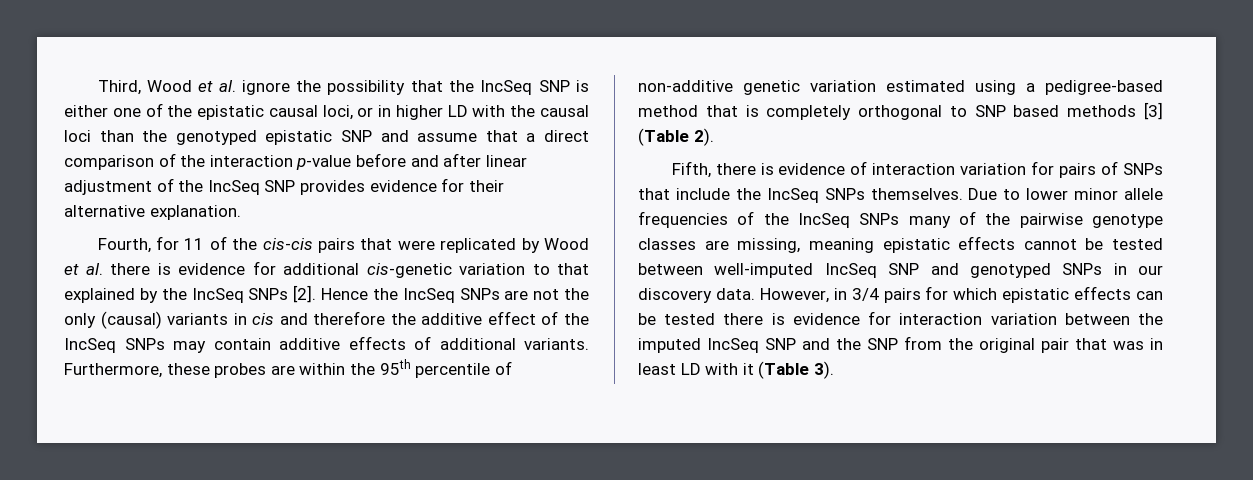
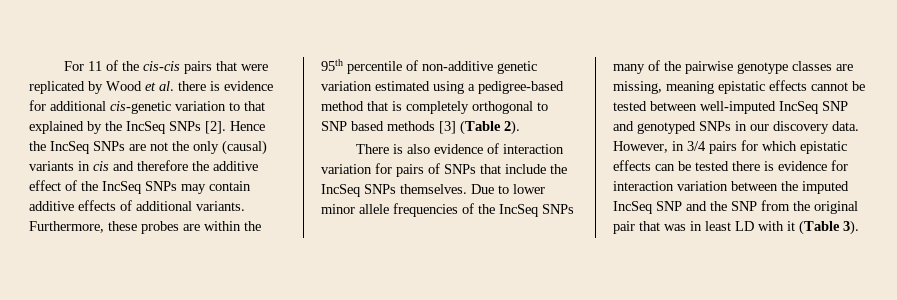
- Third, Wood et al. ignore the possibility that the IncSeq SNP is either one of the epistatic causal loci, or in higher LD with the causal loci than the genotyped epistatic SNP and assume that a direct comparison of the interaction p-value before and after linear adjustment of the IncSeq SNP provides evidence for their alternative explanation.
- Fourth, for 11 of the cis-cis pairs that were replicated by Wood et al. there is evidence for additional cis-genetic variation to that explained by the IncSeq SNPs [2].
+ For 11 of the cis-cis pairs that were replicated by Wood et al. there is evidence for additional cis-genetic variation to that explained by the IncSeq SNPs [2].
- Fifth, there is evidence of interaction variation for pairs of SNPs that include the IncSeq SNPs themselves.
+ There is also evidence of interaction variation for pairs of SNPs that include the IncSeq SNPs themselves.

